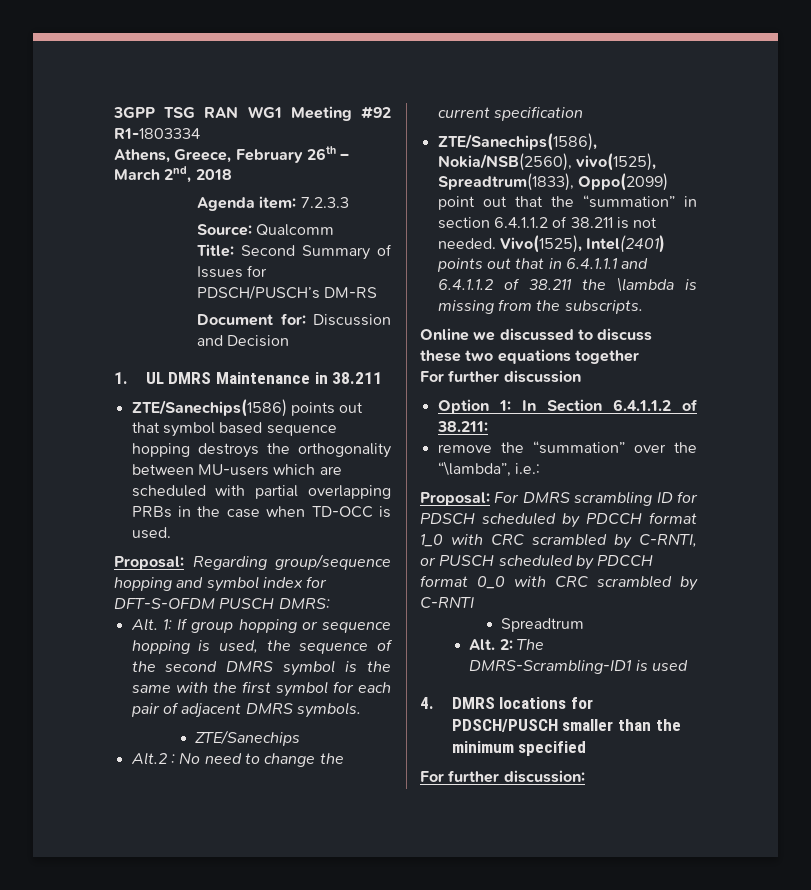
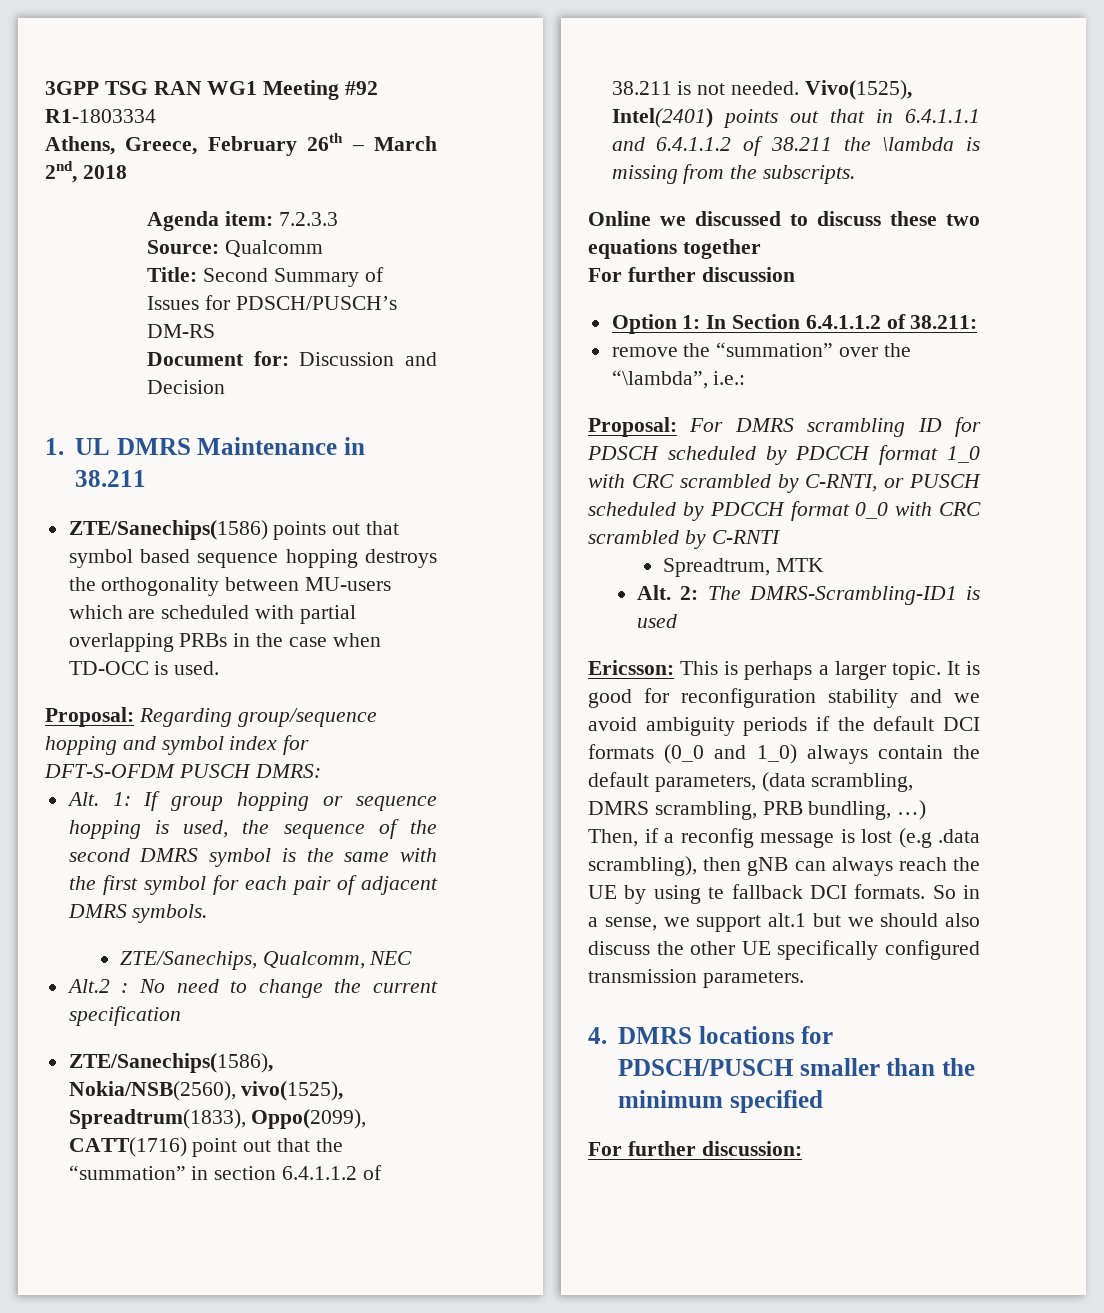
- ZTE/Sanechips
+ ZTE/Sanechips, Qualcomm, NEC
- ZTE/Sanechips(1586), Nokia/NSB(2560), vivo(1525), Spreadtrum(1833), Oppo(2099) point out that the “summation” in section 6.4.1.1.2 of 38.211 is not needed.
+ ZTE/Sanechips(1586), Nokia/NSB(2560), vivo(1525), Spreadtrum(1833), Oppo(2099), CATT(1716) point out that the “summation” in section 6.4.1.1.2 of 38.211 is not needed.
- Spreadtrum
+ Spreadtrum, MTK
+ Ericsson: This is perhaps a larger topic. It is good for reconfiguration stability and we avoid ambiguity periods if the default DCI formats (0_0 and 1_0) always contain the default parameters, (data scrambling, DMRS scrambling, PRB bundling, …) Then, if a reconfig message is lost (e.g .data scrambling), then gNB can always reach the UE by using te fallback DCI formats. So in a sense, we support alt.1 but we should also discuss the other UE specifically configured transmission parameters.

